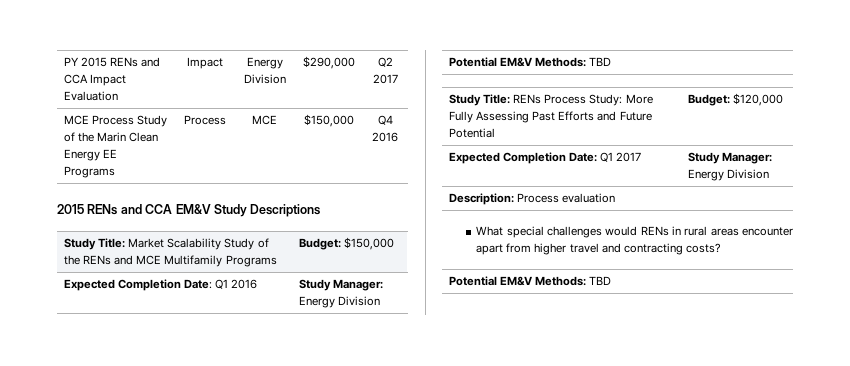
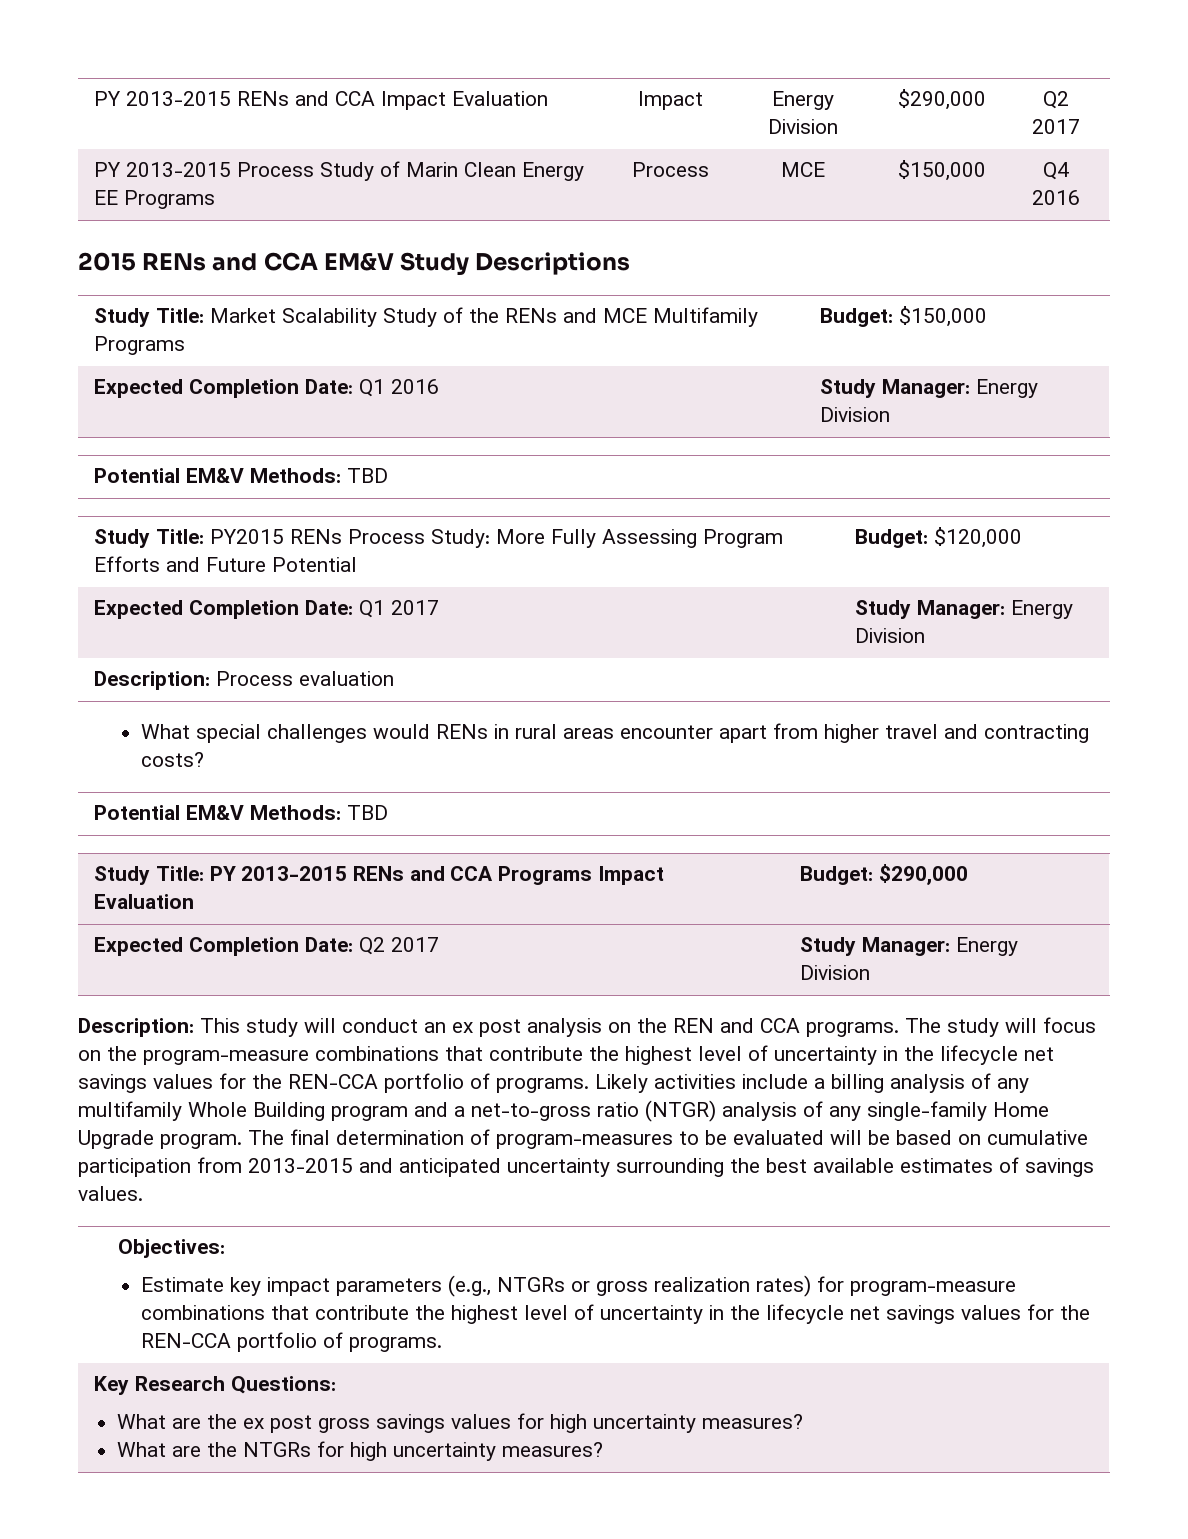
- PY 2015 RENs and CCA Impact Evaluation | Impact | Energy Division | $290,000 | Q2 2017
+ PY 2013-2015 RENs and CCA Impact Evaluation | Impact | Energy Division | $290,000 | Q2 2017
- MCE Process Study of the Marin Clean Energy EE Programs | Process | MCE | $150,000 | Q4 2016
+ PY 2013-2015 Process Study of Marin Clean Energy EE Programs | Process | MCE | $150,000 | Q4 2016
- Study Title: RENs Process Study: More Fully Assessing Past Efforts and Future Potential | Budget: $120,000
+ Study Title: PY2015 RENs Process Study: More Fully Assessing Program Efforts and Future Potential | Budget: $120,000
+ Study Title: PY 2013-2015 RENs and CCA Programs Impact Evaluation | Budget: $290,000
+ Expected Completion Date: Q2 2017 | Study Manager: Energy Division
+ Description: This study will conduct an ex post analysis on the REN and CCA programs. The study will focus on the program-measure combinations that contribute the highest level of uncertainty in the lifecycle net savings values for the REN-CCA portfolio of programs. Likely activities include a billing analysis of any multifamily Whole Building program and a net-to-gross ratio (NTGR) analysis of any single-family Home Upgrade program. The final determination of program-measures to be evaluated will be based on cumulative participation from 2013-2015 and anticipated uncertainty surrounding the best available estimates of savings values.
+ Objectives:
+ Estimate key impact parameters (e.g., NTGRs or gross realization rates) for program-measure combinations that contribute the highest level of uncertainty in the lifecycle net savings values for the REN-CCA portfolio of programs.
+ Key Research Questions:
+ What are the ex post gross savings values for high uncertainty measures?
+ What are the NTGRs for high uncertainty measures?

